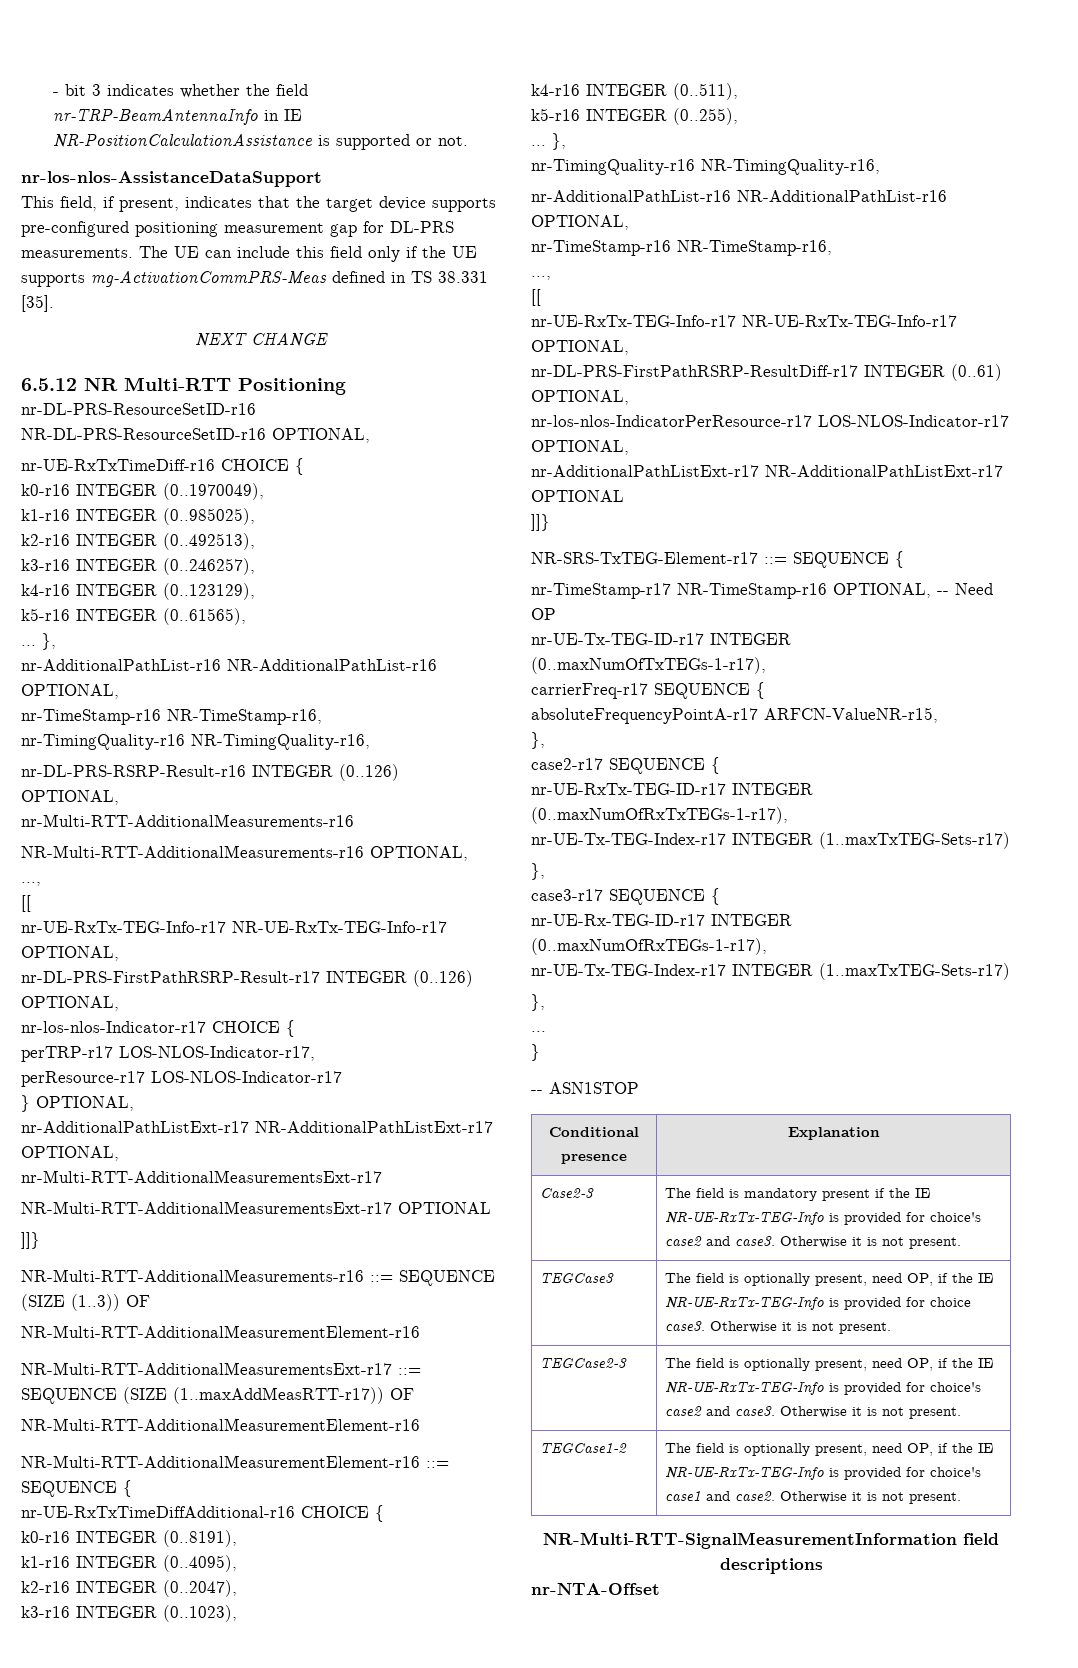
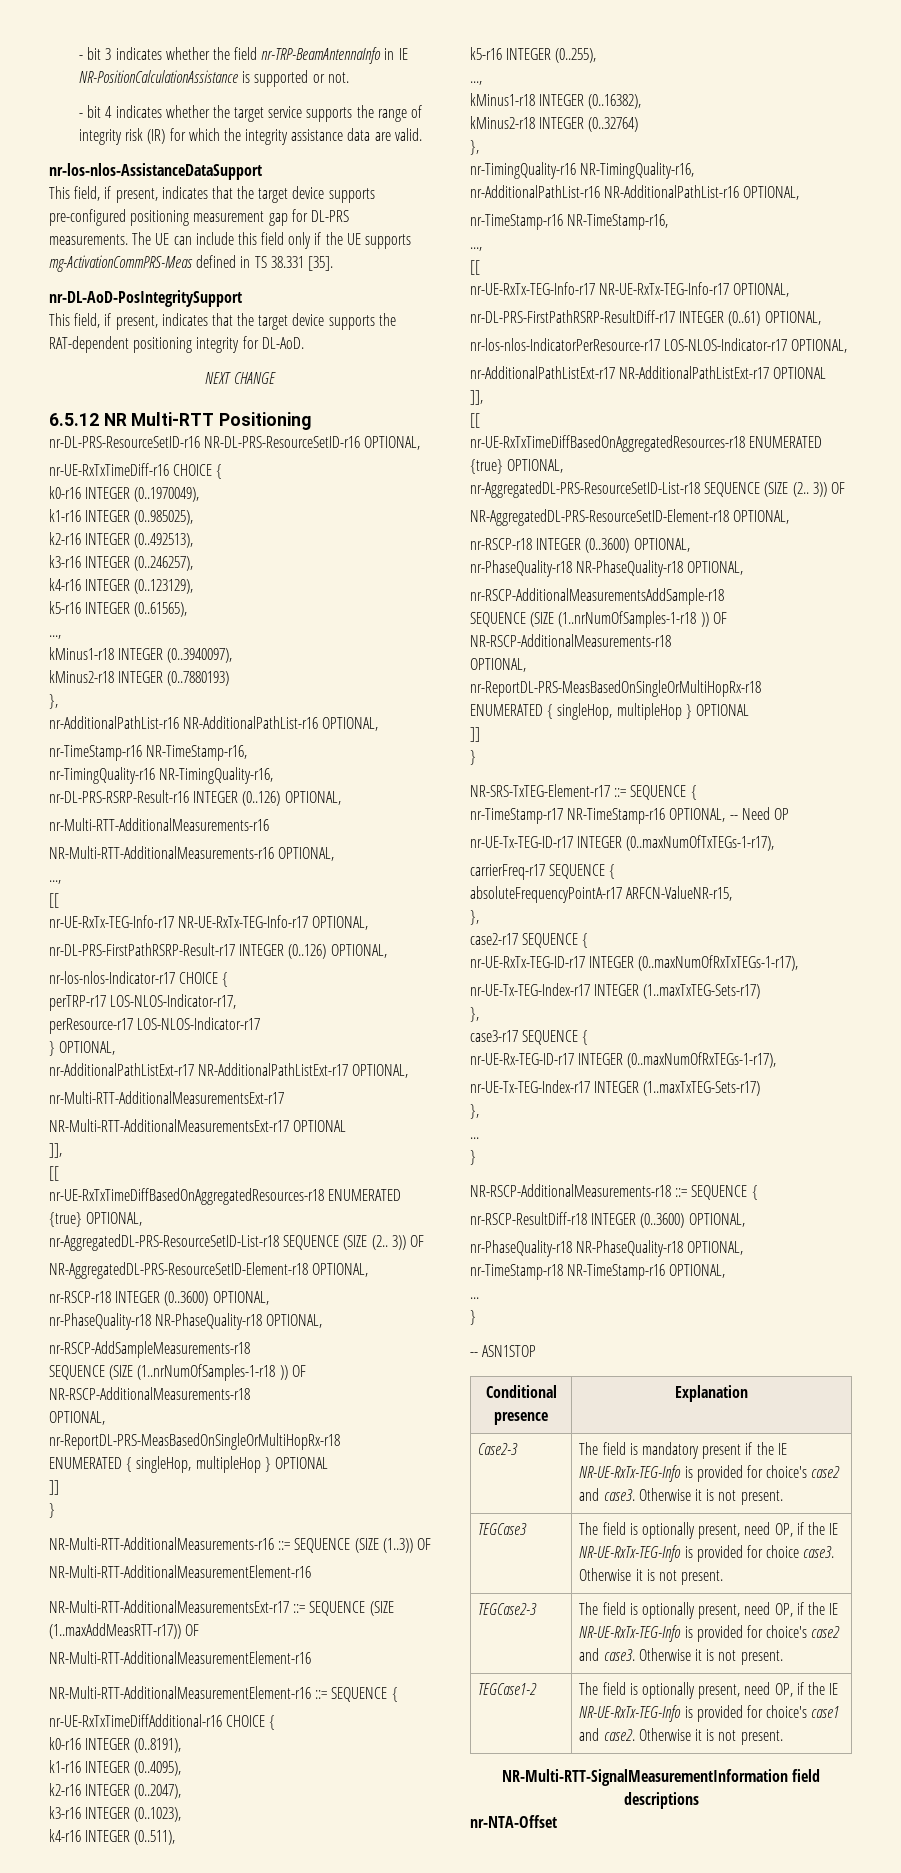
+ - bit 4 indicates whether the target service supports the range of integrity risk (IR) for which the integrity assistance data are valid.
+ nr-DL-AoD-PosIntegritySupport
+ This field, if present, indicates that the target device supports the RAT-dependent positioning integrity for DL-AoD.
  k5-r16 INTEGER (0..61565),
- ... },
+ ...,
+ kMinus1-r18 INTEGER (0..3940097),
+ kMinus2-r18 INTEGER (0..7880193)
+ },
  NR-Multi-RTT-AdditionalMeasurementsExt-r17 OPTIONAL
- ]]}
+ ]],
+ [[
+ nr-UE-RxTxTimeDiffBasedOnAggregatedResources-r18 ENUMERATED {true} OPTIONAL,
+ nr-AggregatedDL-PRS-ResourceSetID-List-r18 SEQUENCE (SIZE (2.. 3)) OF
+ NR-AggregatedDL-PRS-ResourceSetID-Element-r18 OPTIONAL,
+ nr-RSCP-r18 INTEGER (0..3600) OPTIONAL,
+ nr-PhaseQuality-r18 NR-PhaseQuality-r18 OPTIONAL,
+ nr-RSCP-AddSampleMeasurements-r18
+ SEQUENCE (SIZE (1..nrNumOfSamples-1-r18 )) OF NR-RSCP-AdditionalMeasurements-r18
+ OPTIONAL,
+ nr-ReportDL-PRS-MeasBasedOnSingleOrMultiHopRx-r18
+ ENUMERATED { singleHop, multipleHop } OPTIONAL
+ ]]
+ }
  k5-r16 INTEGER (0..255),
- ... },
+ ...,
+ kMinus1-r18 INTEGER (0..16382),
+ kMinus2-r18 INTEGER (0..32764)
+ },
  nr-AdditionalPathListExt-r17 NR-AdditionalPathListExt-r17 OPTIONAL
- ]]}
+ ]],
+ [[
+ nr-UE-RxTxTimeDiffBasedOnAggregatedResources-r18 ENUMERATED {true} OPTIONAL,
+ nr-AggregatedDL-PRS-ResourceSetID-List-r18 SEQUENCE (SIZE (2.. 3)) OF
+ NR-AggregatedDL-PRS-ResourceSetID-Element-r18 OPTIONAL,
+ nr-RSCP-r18 INTEGER (0..3600) OPTIONAL,
+ nr-PhaseQuality-r18 NR-PhaseQuality-r18 OPTIONAL,
+ nr-RSCP-AdditionalMeasurementsAddSample-r18
+ SEQUENCE (SIZE (1..nrNumOfSamples-1-r18 )) OF NR-RSCP-AdditionalMeasurements-r18
+ OPTIONAL,
+ nr-ReportDL-PRS-MeasBasedOnSingleOrMultiHopRx-r18
+ ENUMERATED { singleHop, multipleHop } OPTIONAL
+ ]]
+ }
+ NR-RSCP-AdditionalMeasurements-r18 ::= SEQUENCE {
+ nr-RSCP-ResultDiff-r18 INTEGER (0..3600) OPTIONAL,
+ nr-PhaseQuality-r18 NR-PhaseQuality-r18 OPTIONAL,
+ nr-TimeStamp-r18 NR-TimeStamp-r16 OPTIONAL,
+ ...
+ }

